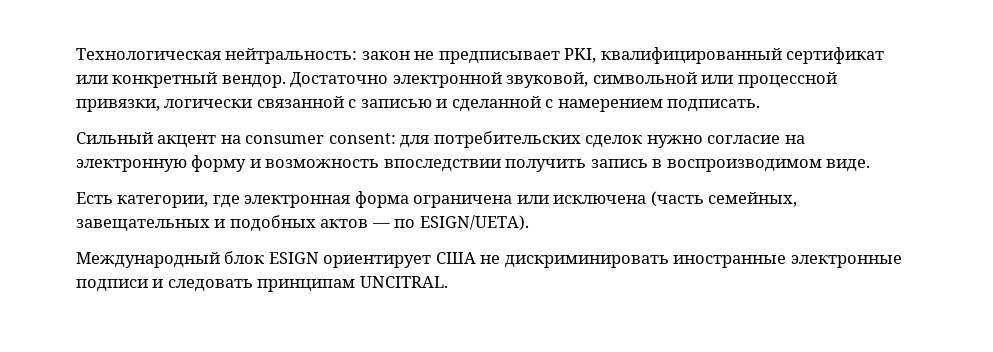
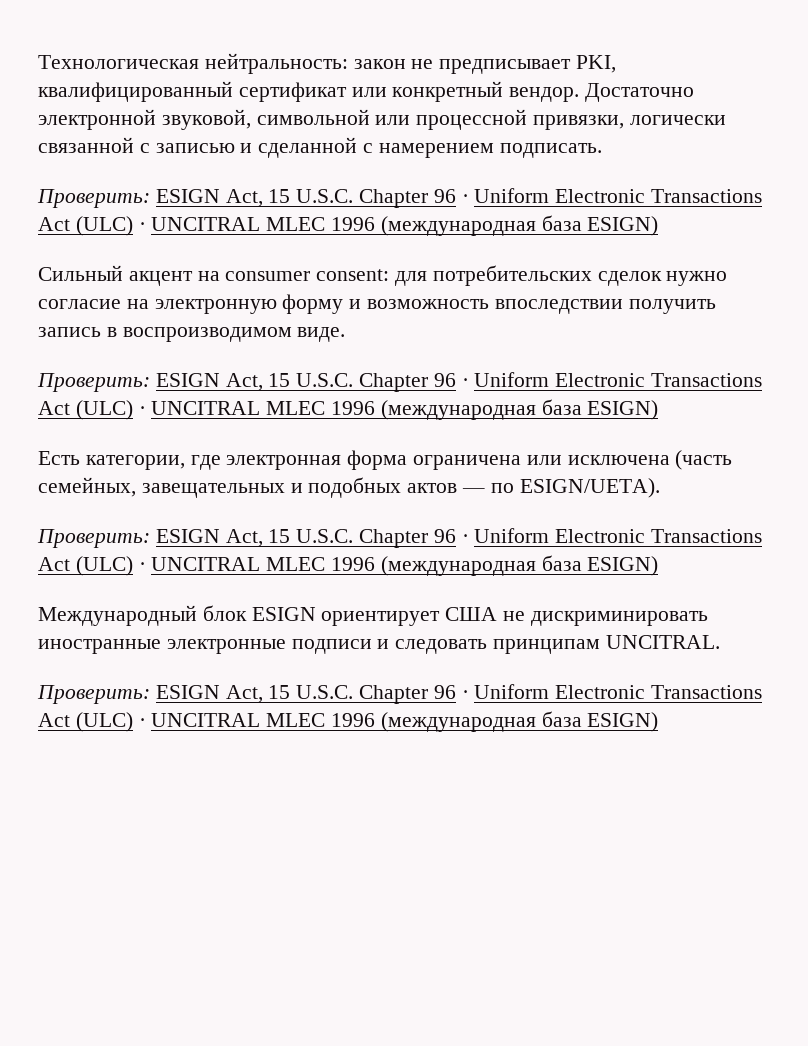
  Достаточно электронной звуковой, символьной или процессной привязки, логически связанной с записью и сделанной с намерением подписать.
+ Проверить: ESIGN Act, 15 U.S.C. Chapter 96 · Uniform Electronic Transactions Act (ULC) · UNCITRAL MLEC 1996 (международная база ESIGN)
  Сильный акцент на consumer consent: для потребительских сделок нужно согласие на электронную форму и возможность впоследствии получить запись в воспроизводимом виде.
+ Проверить: ESIGN Act, 15 U.S.C. Chapter 96 · Uniform Electronic Transactions Act (ULC) · UNCITRAL MLEC 1996 (международная база ESIGN)
  Есть категории, где электронная форма ограничена или исключена (часть семейных, завещательных и подобных актов — по ESIGN/UETA).
+ Проверить: ESIGN Act, 15 U.S.C. Chapter 96 · Uniform Electronic Transactions Act (ULC) · UNCITRAL MLEC 1996 (международная база ESIGN)
  Международный блок ESIGN ориентирует США не дискриминировать иностранные электронные подписи и следовать принципам UNCITRAL.
+ Проверить: ESIGN Act, 15 U.S.C. Chapter 96 · Uniform Electronic Transactions Act (ULC) · UNCITRAL MLEC 1996 (международная база ESIGN)

